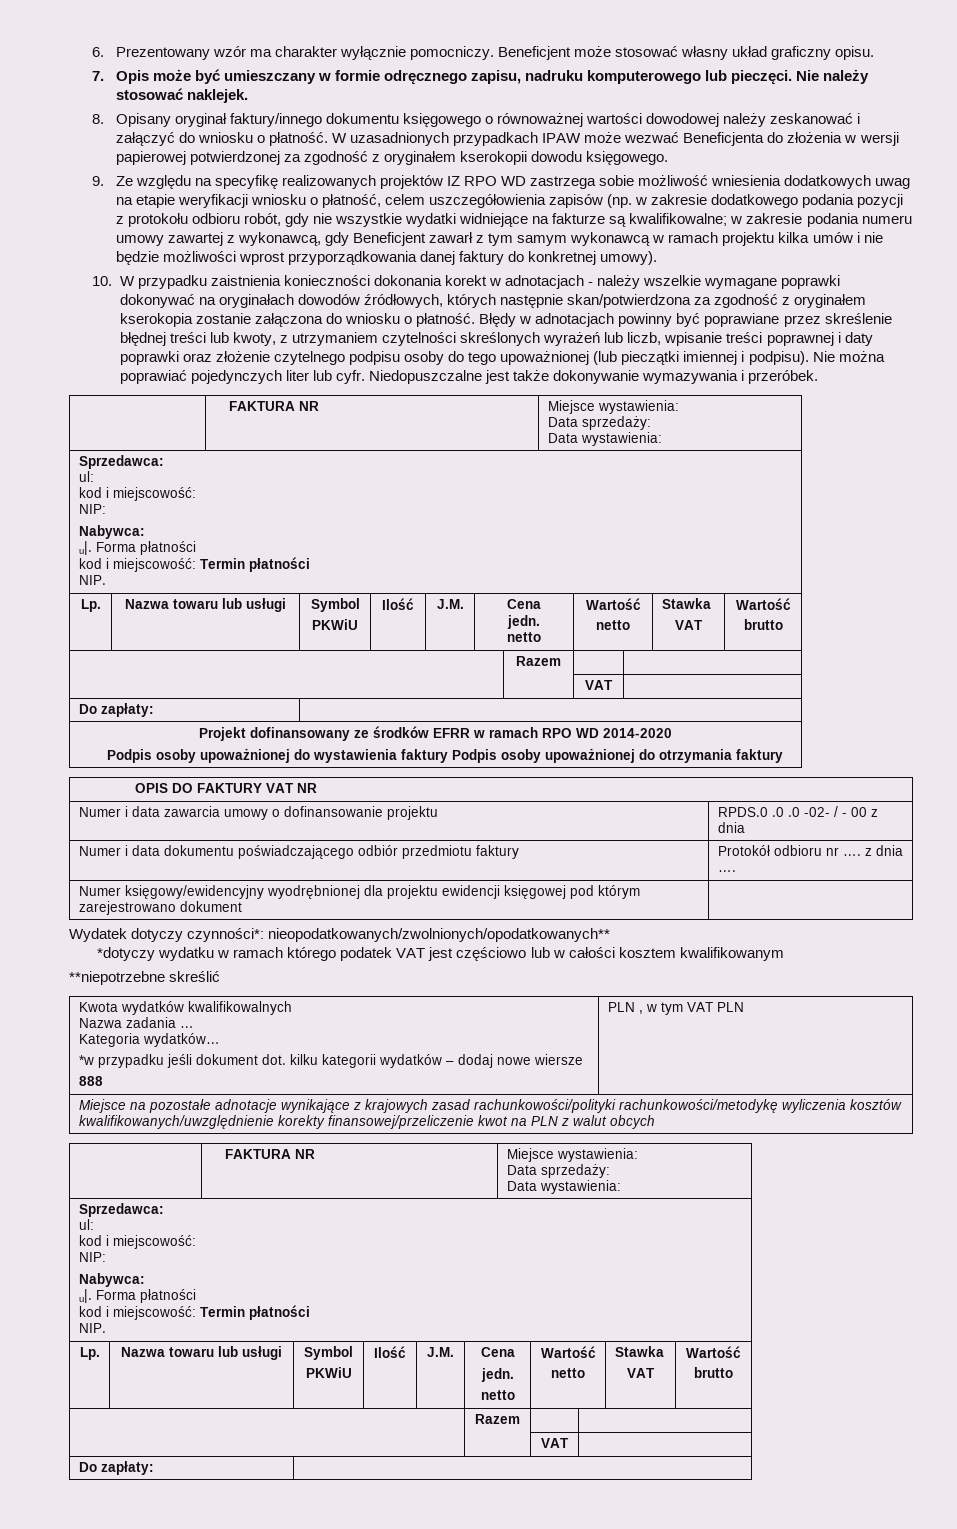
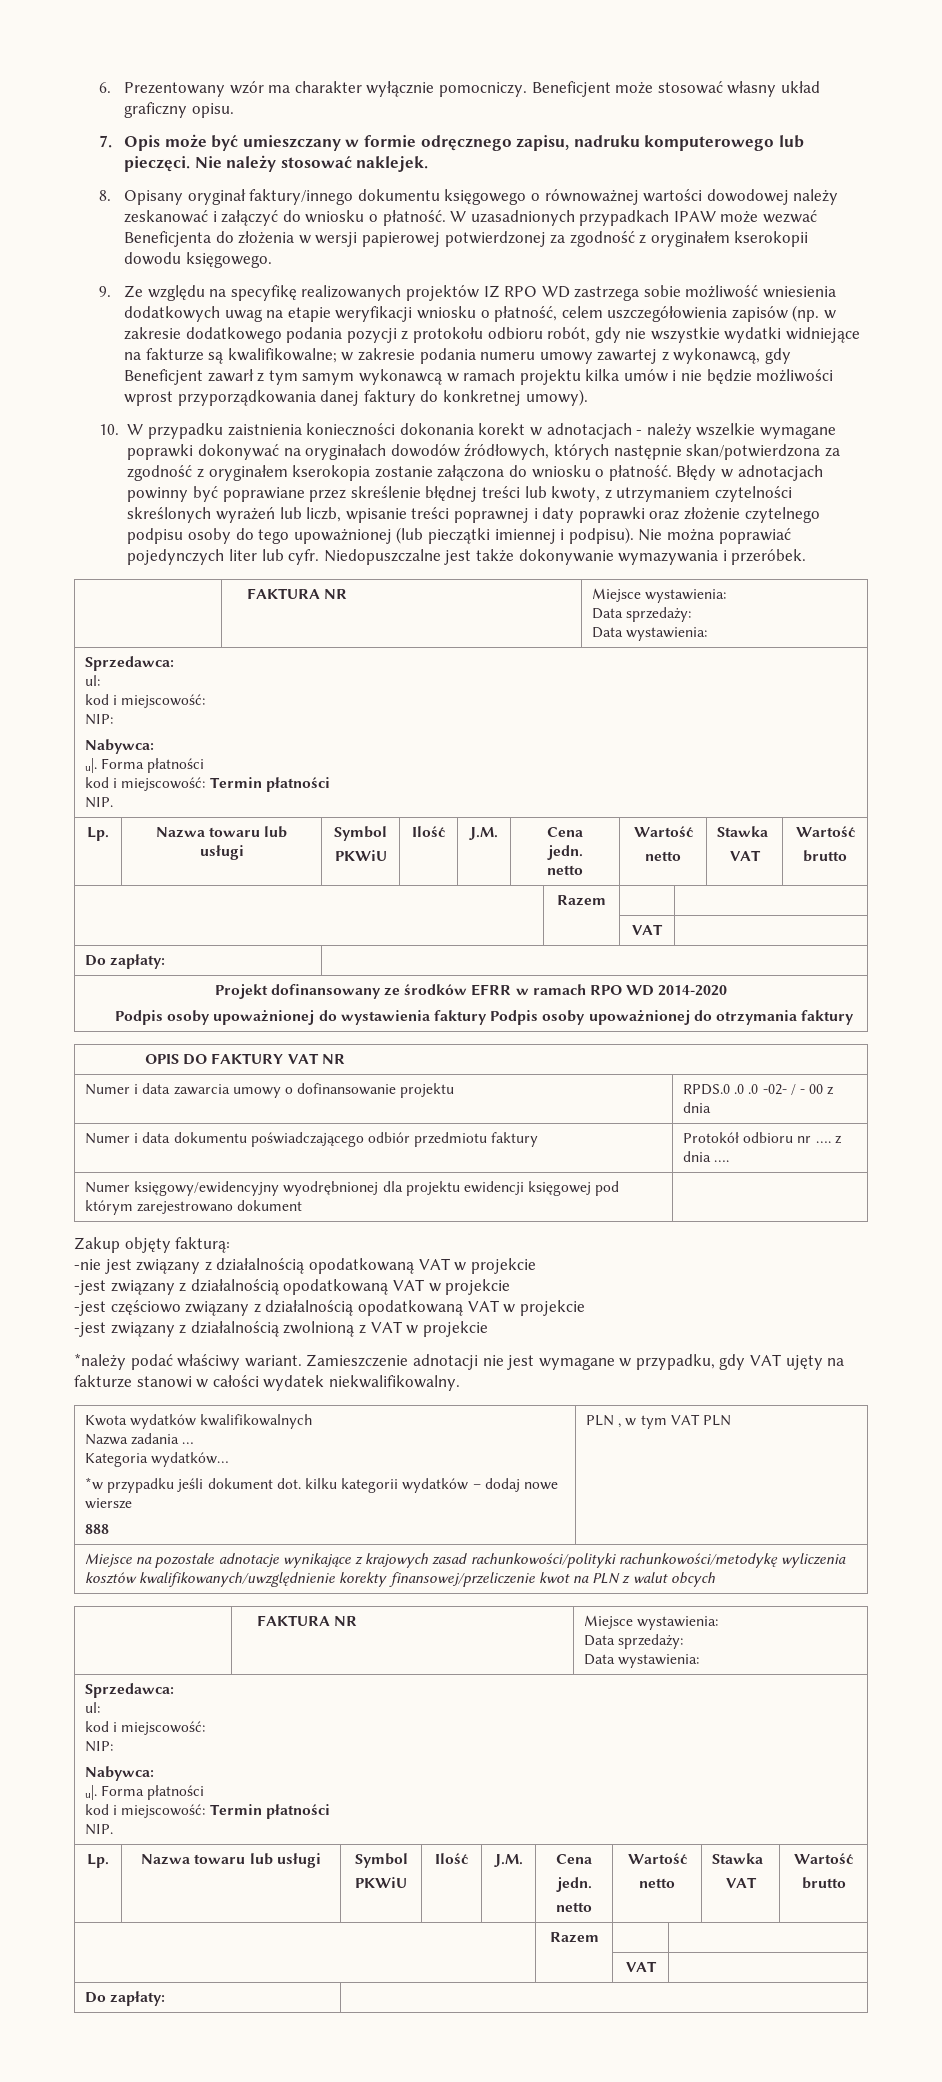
- Wydatek dotyczy czynności*: nieopodatkowanych/zwolnionych/opodatkowanych**
- *dotyczy wydatku w ramach którego podatek VAT jest częściowo lub w całości kosztem kwalifikowanym
- **niepotrzebne skreślić
+ Zakup objęty fakturą:
+ -nie jest związany z działalnością opodatkowaną VAT w projekcie
+ -jest związany z działalnością opodatkowaną VAT w projekcie
+ -jest częściowo związany z działalnością opodatkowaną VAT w projekcie
+ -jest związany z działalnością zwolnioną z VAT w projekcie
+ *należy podać właściwy wariant. Zamieszczenie adnotacji nie jest wymagane w przypadku, gdy VAT ujęty na fakturze stanowi w całości wydatek niekwalifikowalny.

